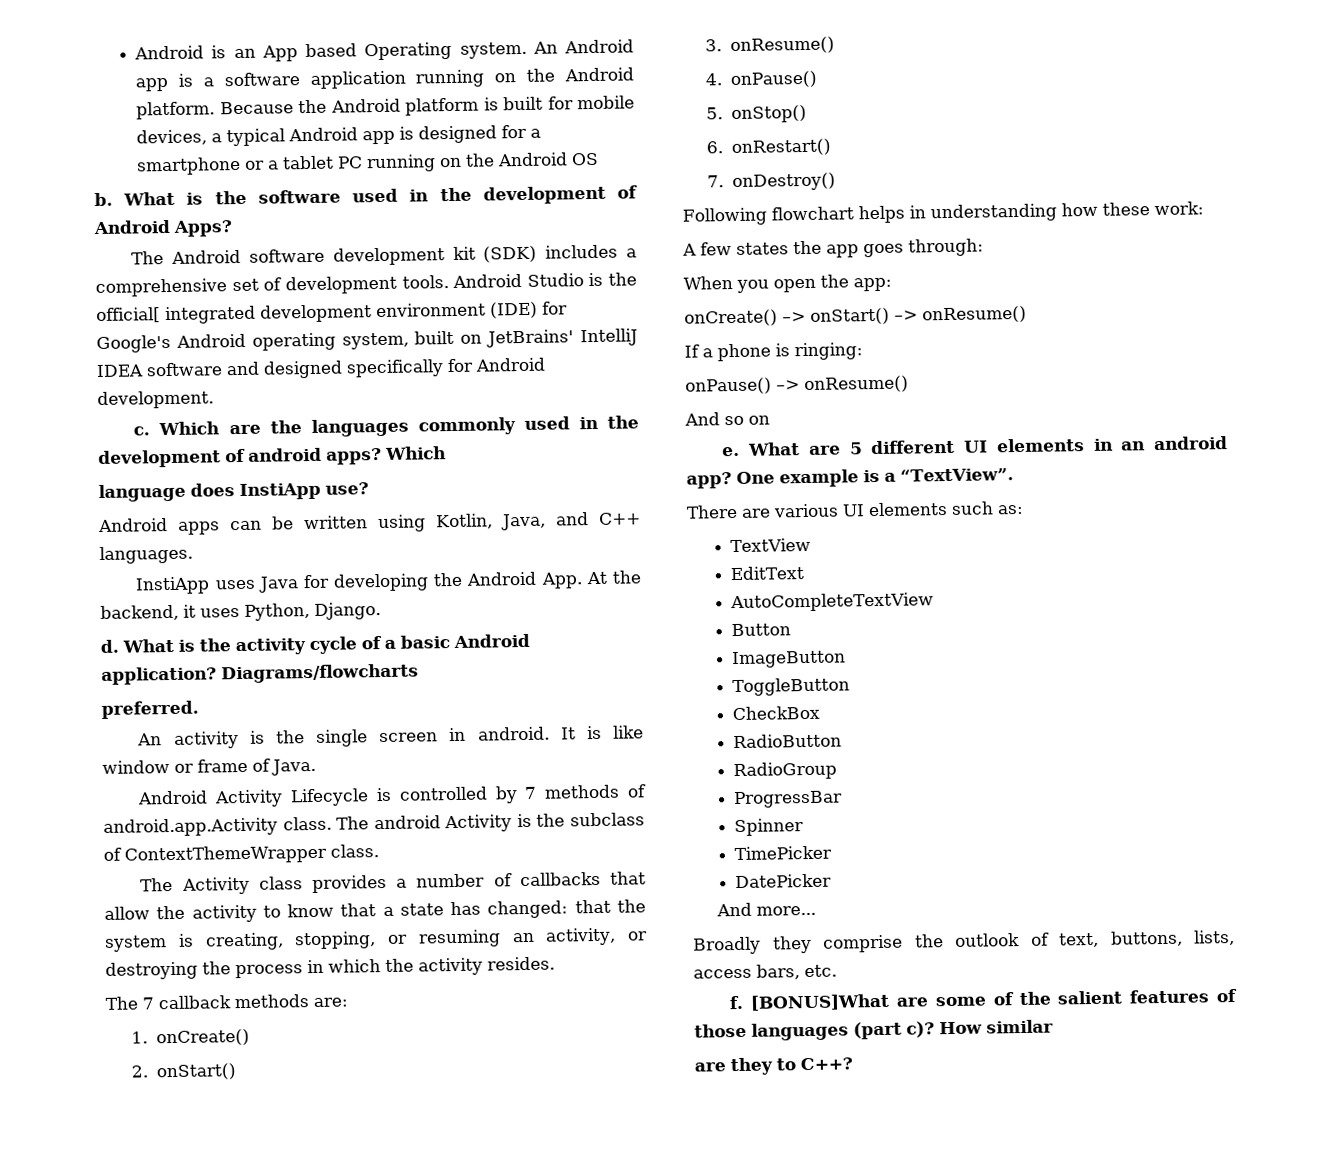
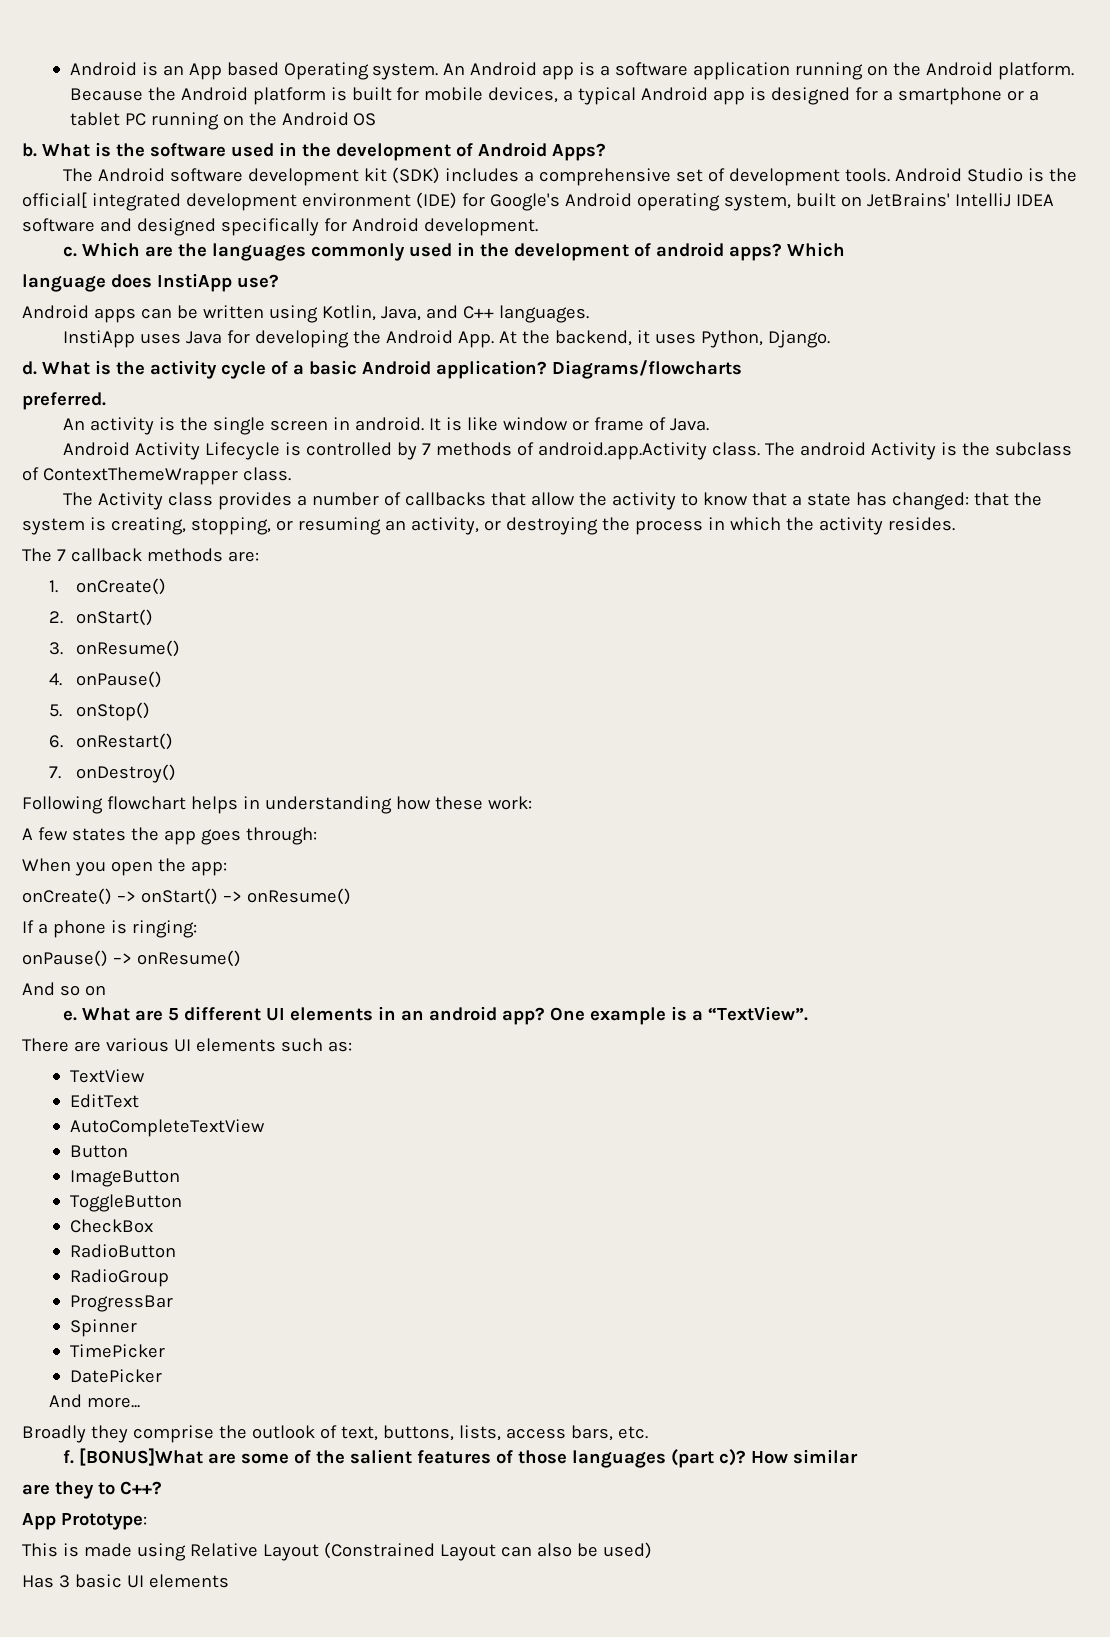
+ App Prototype:
+ This is made using Relative Layout (Constrained Layout can also be used)
+ Has 3 basic UI elements

